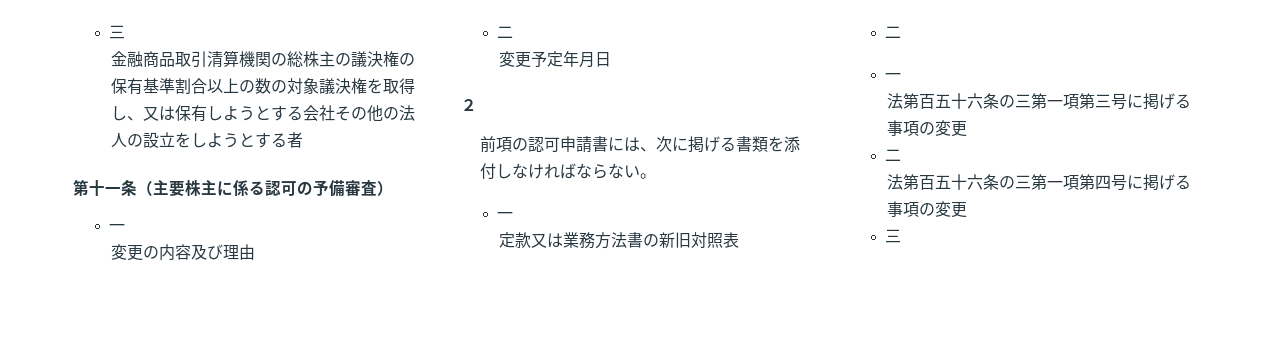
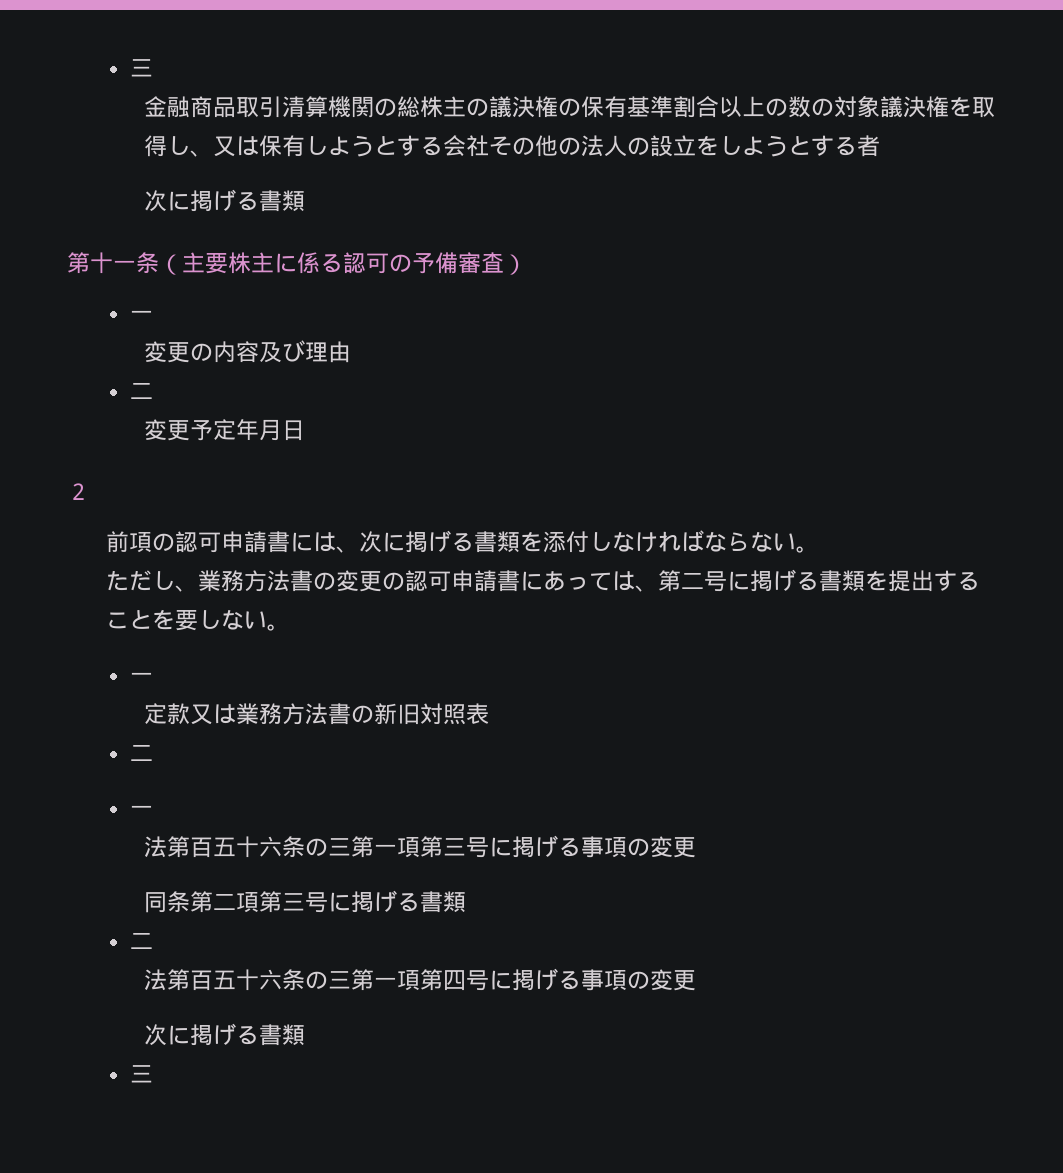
  金融商品取引清算機関の総株主の議決権の保有基準割合以上の数の対象議決権を取得し、又は保有しようとする会社その他の法人の設立をしようとする者
+ 次に掲げる書類
+ ただし、業務方法書の変更の認可申請書にあっては、第二号に掲げる書類を提出することを要しない。
+ 同条第二項第三号に掲げる書類
  法第百五十六条の三第一項第四号に掲げる事項の変更
+ 次に掲げる書類

